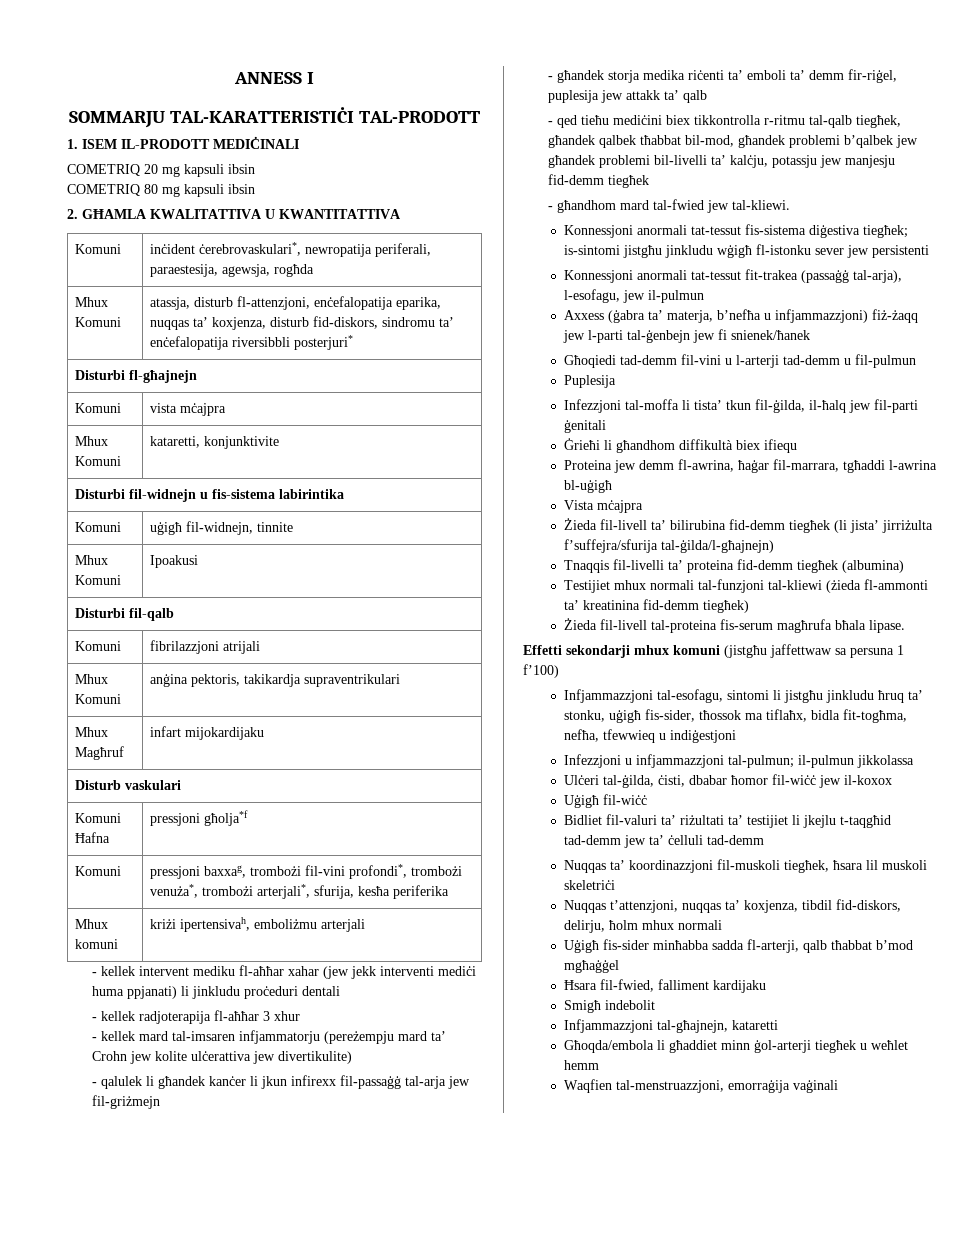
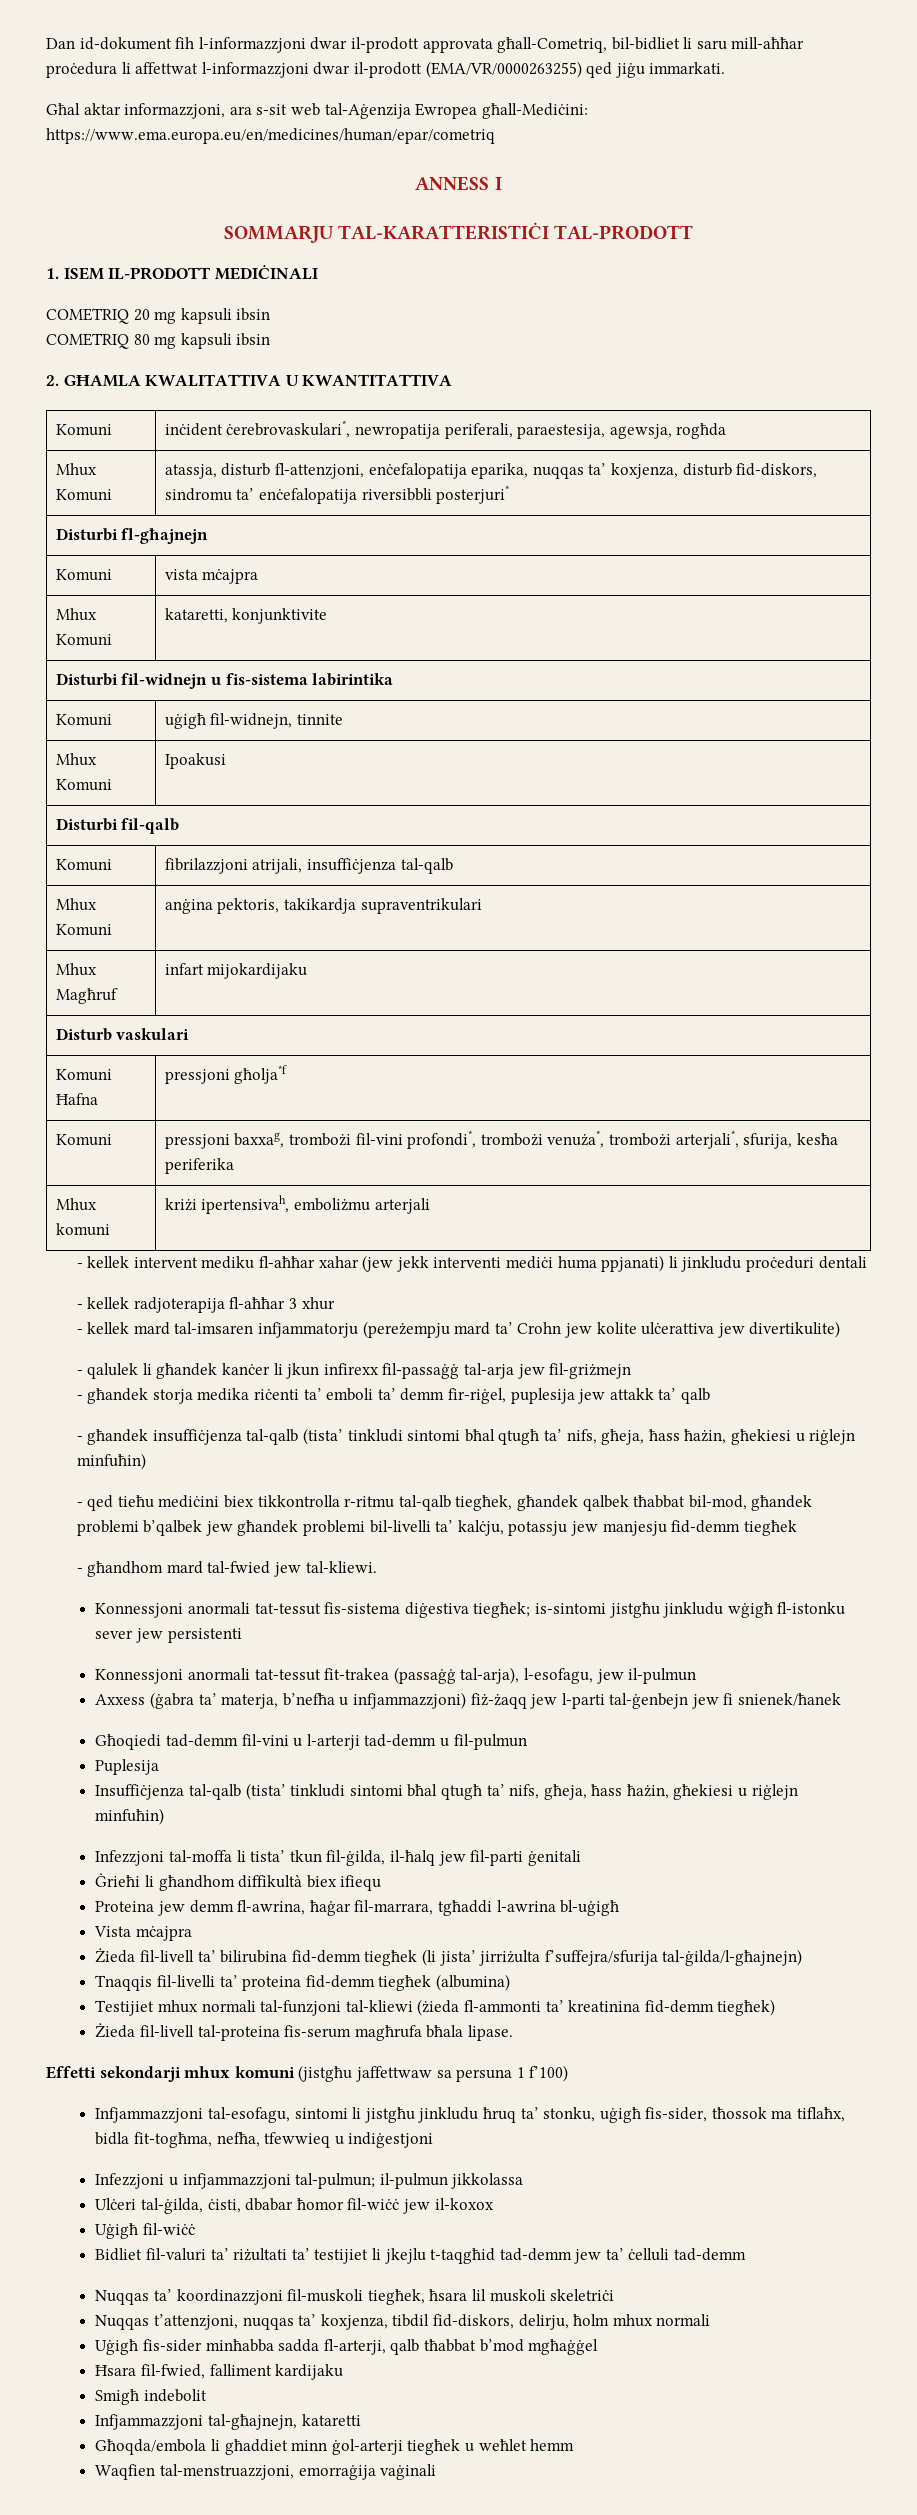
+ Dan id-dokument fih l-informazzjoni dwar il-prodott approvata għall-Cometriq, bil-bidliet li saru mill-aħħar proċedura li affettwat l-informazzjoni dwar il-prodott (EMA/VR/0000263255) qed jiġu immarkati.
+ Għal aktar informazzjoni, ara s-sit web tal-Aġenzija Ewropea għall-Mediċini: https://www.ema.europa.eu/en/medicines/human/epar/cometriq
- Komuni | fibrilazzjoni atrijali
+ Komuni | fibrilazzjoni atrijali, insuffiċjenza tal-qalb
+ - għandek insuffiċjenza tal-qalb (tista’ tinkludi sintomi bħal qtugħ ta’ nifs, għeja, ħass ħażin, għekiesi u riġlejn minfuħin)
+ Insuffiċjenza tal-qalb (tista’ tinkludi sintomi bħal qtugħ ta’ nifs, għeja, ħass ħażin, għekiesi u riġlejn minfuħin)

